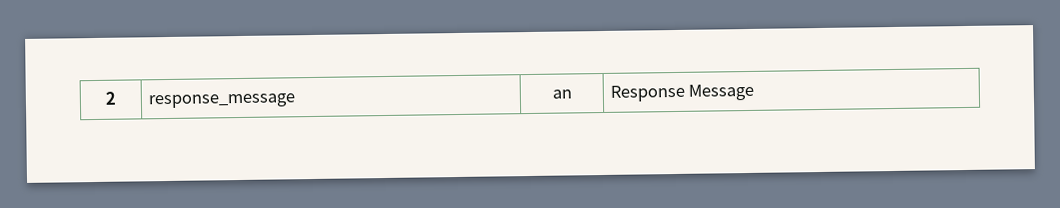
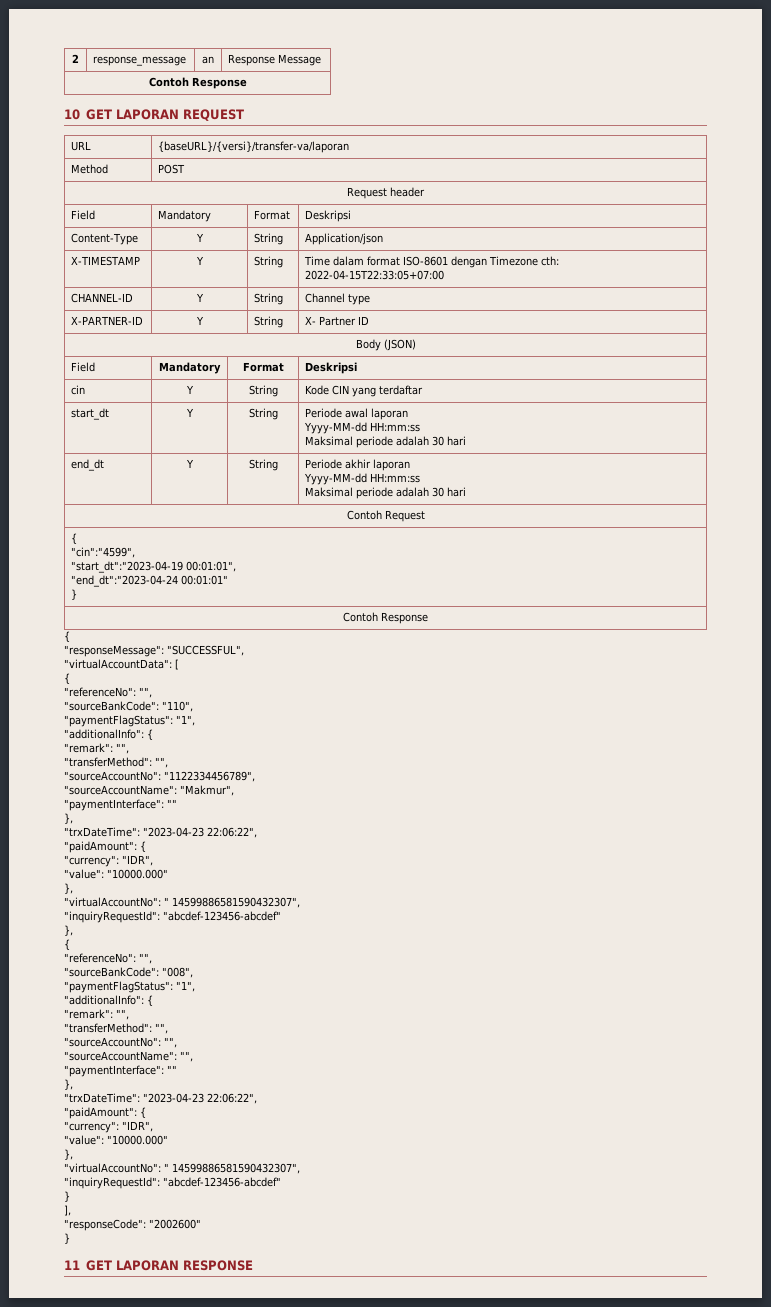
  2 | response_message | an | Response Message
+ Contoh Response
+ 10 GET LAPORAN REQUEST
+ URL | {baseURL}/{versi}/transfer-va/laporan
+ Method | POST
+ Request header
+ Field | Mandatory | Format | Deskripsi
+ Content-Type | Y | String | Application/json
+ X-TIMESTAMP | Y | String | Time dalam format ISO-8601 dengan Timezone cth: 2022-04-15T22:33:05+07:00
+ CHANNEL-ID | Y | String | Channel type
+ X-PARTNER-ID | Y | String | X- Partner ID
+ Body (JSON)
+ Field | Mandatory | Format | Deskripsi
+ cin | Y | String | Kode CIN yang terdaftar
+ start_dt | Y | String | Periode awal laporan
+ Yyyy-MM-dd HH:mm:ss
+ Maksimal periode adalah 30 hari
+ end_dt | Y | String | Periode akhir laporan
+ Yyyy-MM-dd HH:mm:ss
+ Maksimal periode adalah 30 hari
+ Contoh Request
+ {
+ "cin":"4599",
+ "start_dt":"2023-04-19 00:01:01",
+ "end_dt":"2023-04-24 00:01:01"
+ }
+ Contoh Response
+ {
+ "responseMessage": "SUCCESSFUL",
+ "virtualAccountData": [
+ {
+ "referenceNo": "",
+ "sourceBankCode": "110",
+ "paymentFlagStatus": "1",
+ "additionalInfo": {
+ "remark": "",
+ "transferMethod": "",
+ "sourceAccountNo": "1122334456789",
+ "sourceAccountName": "Makmur",
+ "paymentInterface": ""
+ },
+ "trxDateTime": "2023-04-23 22:06:22",
+ "paidAmount": {
+ "currency": "IDR",
+ "value": "10000.000"
+ },
+ "virtualAccountNo": " 14599886581590432307",
+ "inquiryRequestId": "abcdef-123456-abcdef"
+ },
+ {
+ "referenceNo": "",
+ "sourceBankCode": "008",
+ "paymentFlagStatus": "1",
+ "additionalInfo": {
+ "remark": "",
+ "transferMethod": "",
+ "sourceAccountNo": "",
+ "sourceAccountName": "",
+ "paymentInterface": ""
+ },
+ "trxDateTime": "2023-04-23 22:06:22",
+ "paidAmount": {
+ "currency": "IDR",
+ "value": "10000.000"
+ },
+ "virtualAccountNo": " 14599886581590432307",
+ "inquiryRequestId": "abcdef-123456-abcdef"
+ }
+ ],
+ "responseCode": "2002600"
+ }
+ 11 GET LAPORAN RESPONSE

